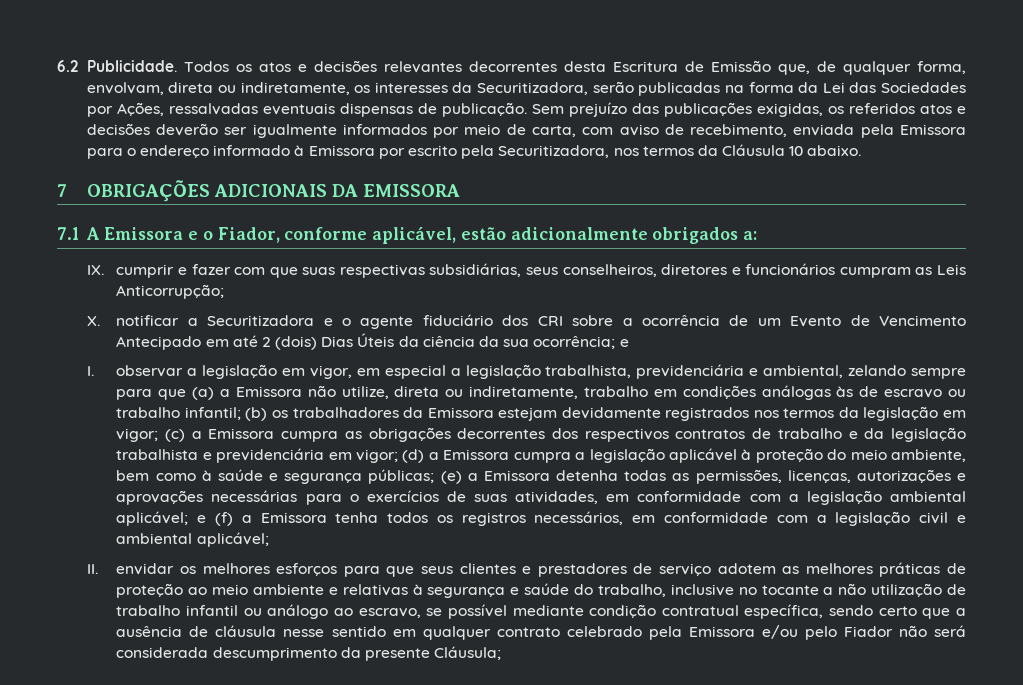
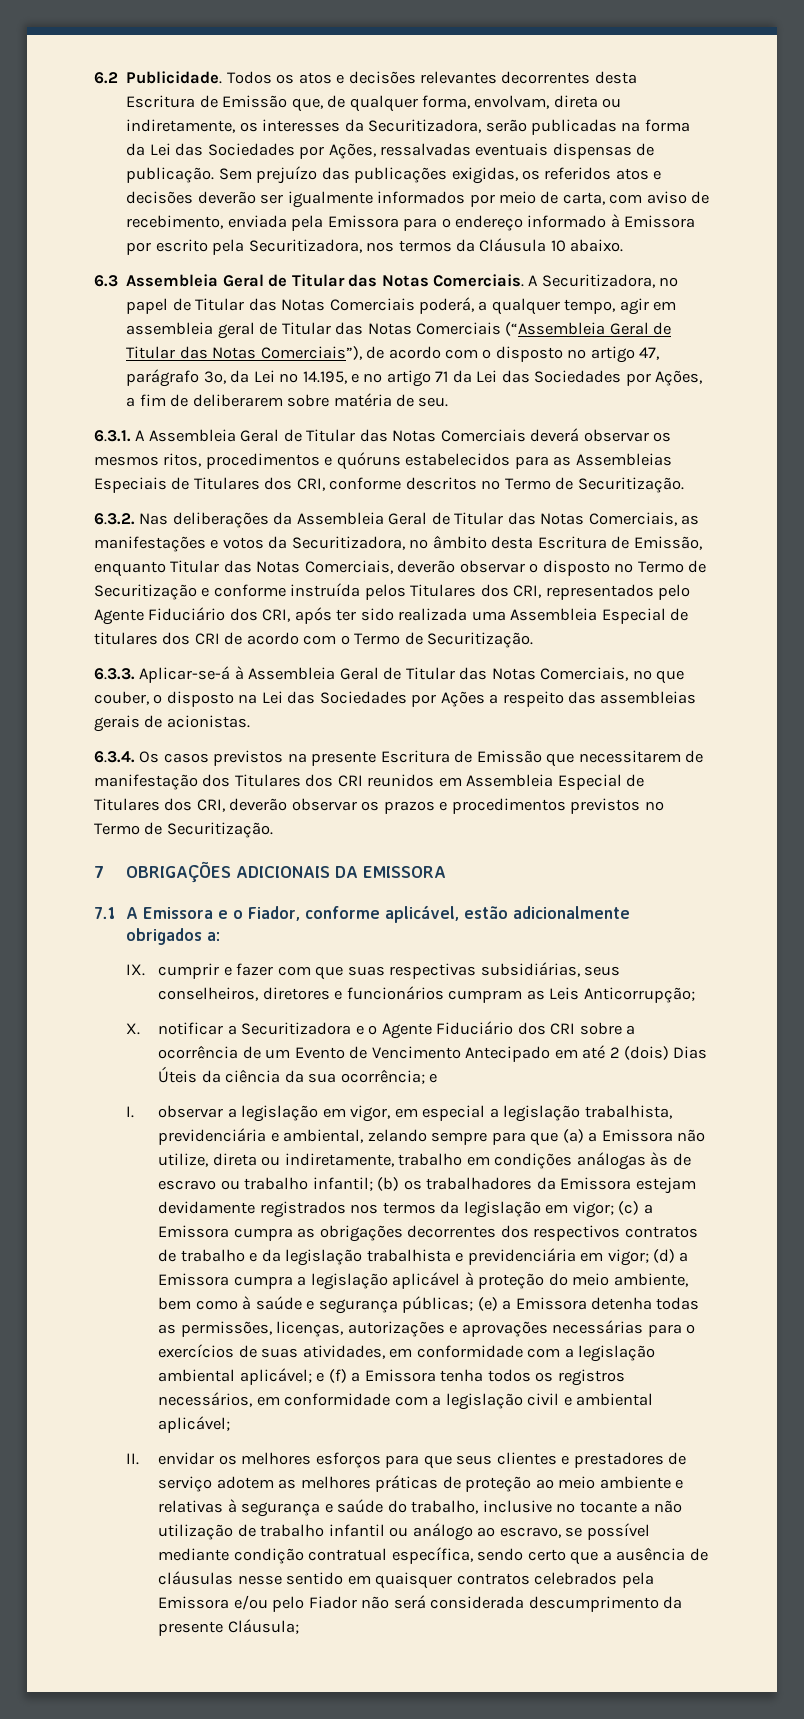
+ 6.3 Assembleia Geral de Titular das Notas Comerciais. A Securitizadora, no papel de Titular das Notas Comerciais poderá, a qualquer tempo, agir em assembleia geral de Titular das Notas Comerciais (“Assembleia Geral de Titular das Notas Comerciais”), de acordo com o disposto no artigo 47, parágrafo 3º, da Lei nº 14.195, e no artigo 71 da Lei das Sociedades por Ações, a fim de deliberarem sobre matéria de seu.
+ 6.3.1. A Assembleia Geral de Titular das Notas Comerciais deverá observar os mesmos ritos, procedimentos e quóruns estabelecidos para as Assembleias Especiais de Titulares dos CRI, conforme descritos no Termo de Securitização.
+ 6.3.2. Nas deliberações da Assembleia Geral de Titular das Notas Comerciais, as manifestações e votos da Securitizadora, no âmbito desta Escritura de Emissão, enquanto Titular das Notas Comerciais, deverão observar o disposto no Termo de Securitização e conforme instruída pelos Titulares dos CRI, representados pelo Agente Fiduciário dos CRI, após ter sido realizada uma Assembleia Especial de titulares dos CRI de acordo com o Termo de Securitização.
+ 6.3.3. Aplicar-se-á à Assembleia Geral de Titular das Notas Comerciais, no que couber, o disposto na Lei das Sociedades por Ações a respeito das assembleias gerais de acionistas.
+ 6.3.4. Os casos previstos na presente Escritura de Emissão que necessitarem de manifestação dos Titulares dos CRI reunidos em Assembleia Especial de Titulares dos CRI, deverão observar os prazos e procedimentos previstos no Termo de Securitização.
- X. notificar a Securitizadora e o agente fiduciário dos CRI sobre a ocorrência de um Evento de Vencimento Antecipado em até 2 (dois) Dias Úteis da ciência da sua ocorrência; e
+ X. notificar a Securitizadora e o Agente Fiduciário dos CRI sobre a ocorrência de um Evento de Vencimento Antecipado em até 2 (dois) Dias Úteis da ciência da sua ocorrência; e
- II. envidar os melhores esforços para que seus clientes e prestadores de serviço adotem as melhores práticas de proteção ao meio ambiente e relativas à segurança e saúde do trabalho, inclusive no tocante a não utilização de trabalho infantil ou análogo ao escravo, se possível mediante condição contratual específica, sendo certo que a ausência de cláusula nesse sentido em qualquer contrato celebrado pela Emissora e/ou pelo Fiador não será considerada descumprimento da presente Cláusula;
+ II. envidar os melhores esforços para que seus clientes e prestadores de serviço adotem as melhores práticas de proteção ao meio ambiente e relativas à segurança e saúde do trabalho, inclusive no tocante a não utilização de trabalho infantil ou análogo ao escravo, se possível mediante condição contratual específica, sendo certo que a ausência de cláusulas nesse sentido em quaisquer contratos celebrados pela Emissora e/ou pelo Fiador não será considerada descumprimento da presente Cláusula;

